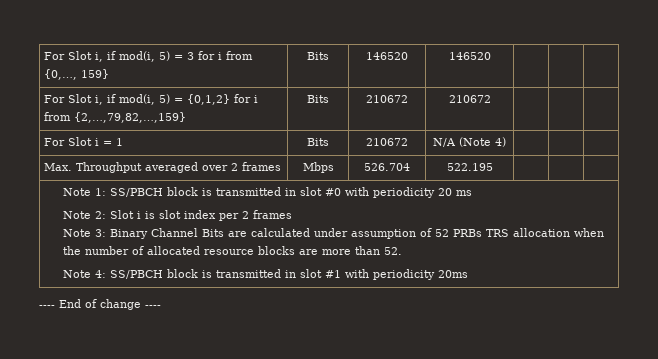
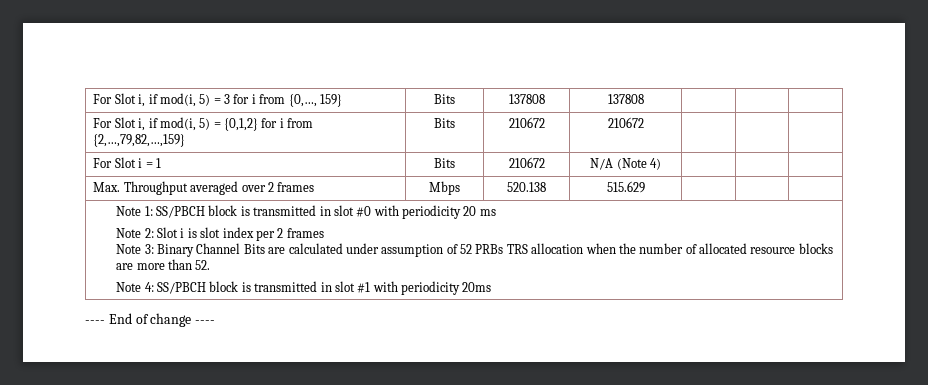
- For Slot i, if mod(i, 5) = 3 for i from {0,…, 159} | Bits | 146520 | 146520 | | |
+ For Slot i, if mod(i, 5) = 3 for i from {0,…, 159} | Bits | 137808 | 137808 | | |
- Max. Throughput averaged over 2 frames | Mbps | 526.704 | 522.195 | | |
+ Max. Throughput averaged over 2 frames | Mbps | 520.138 | 515.629 | | |

